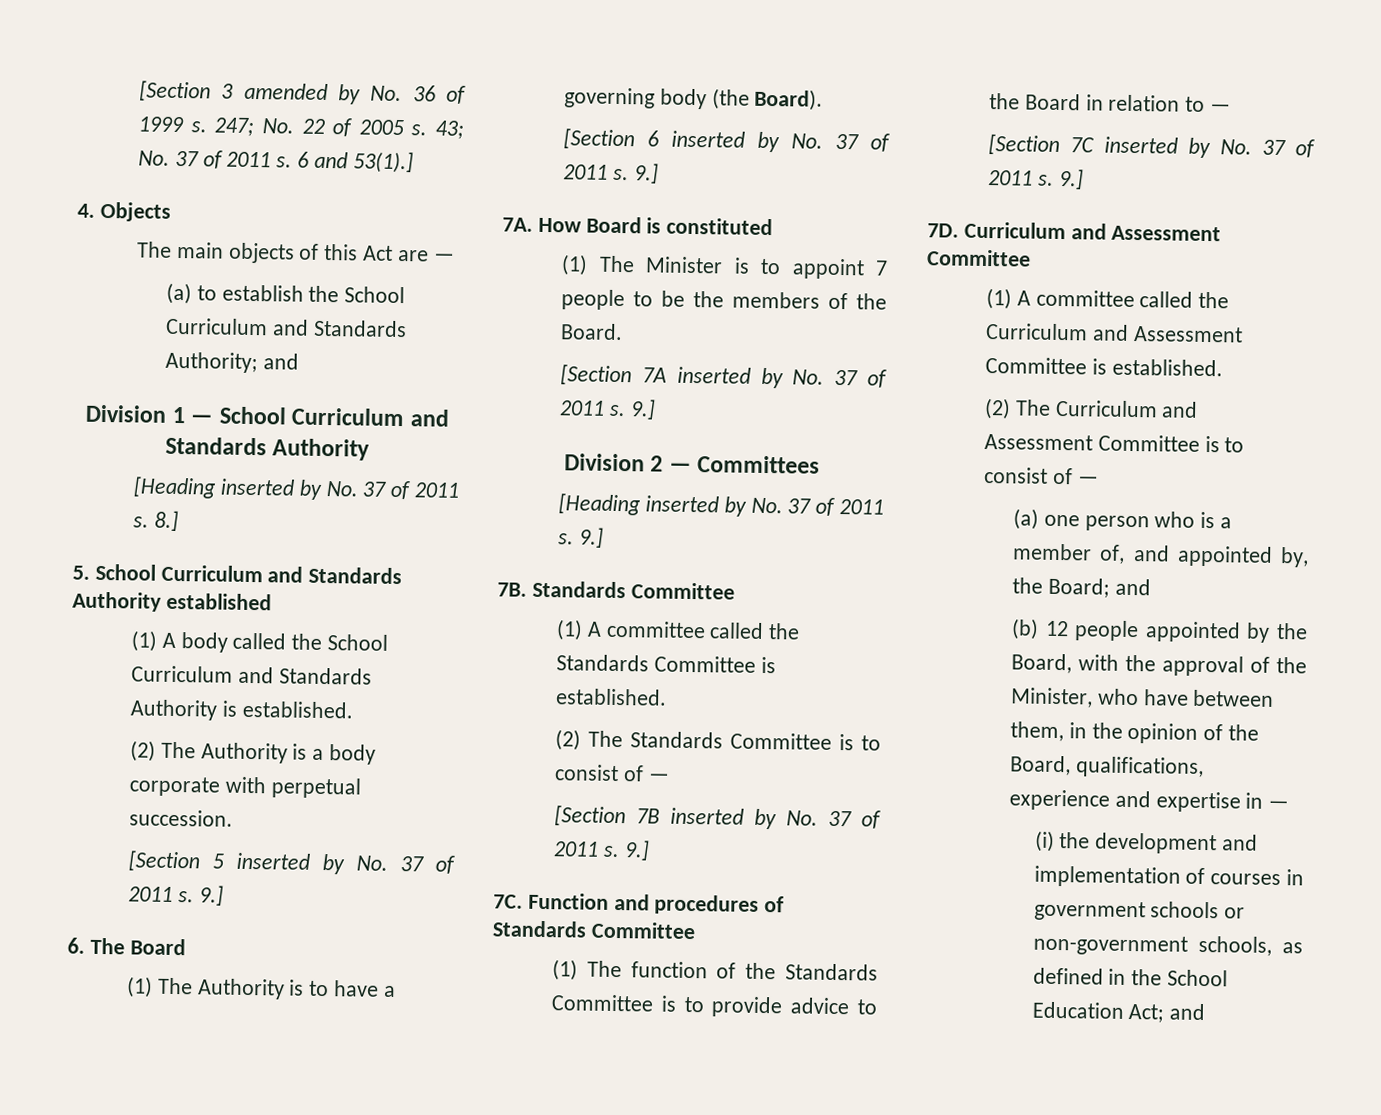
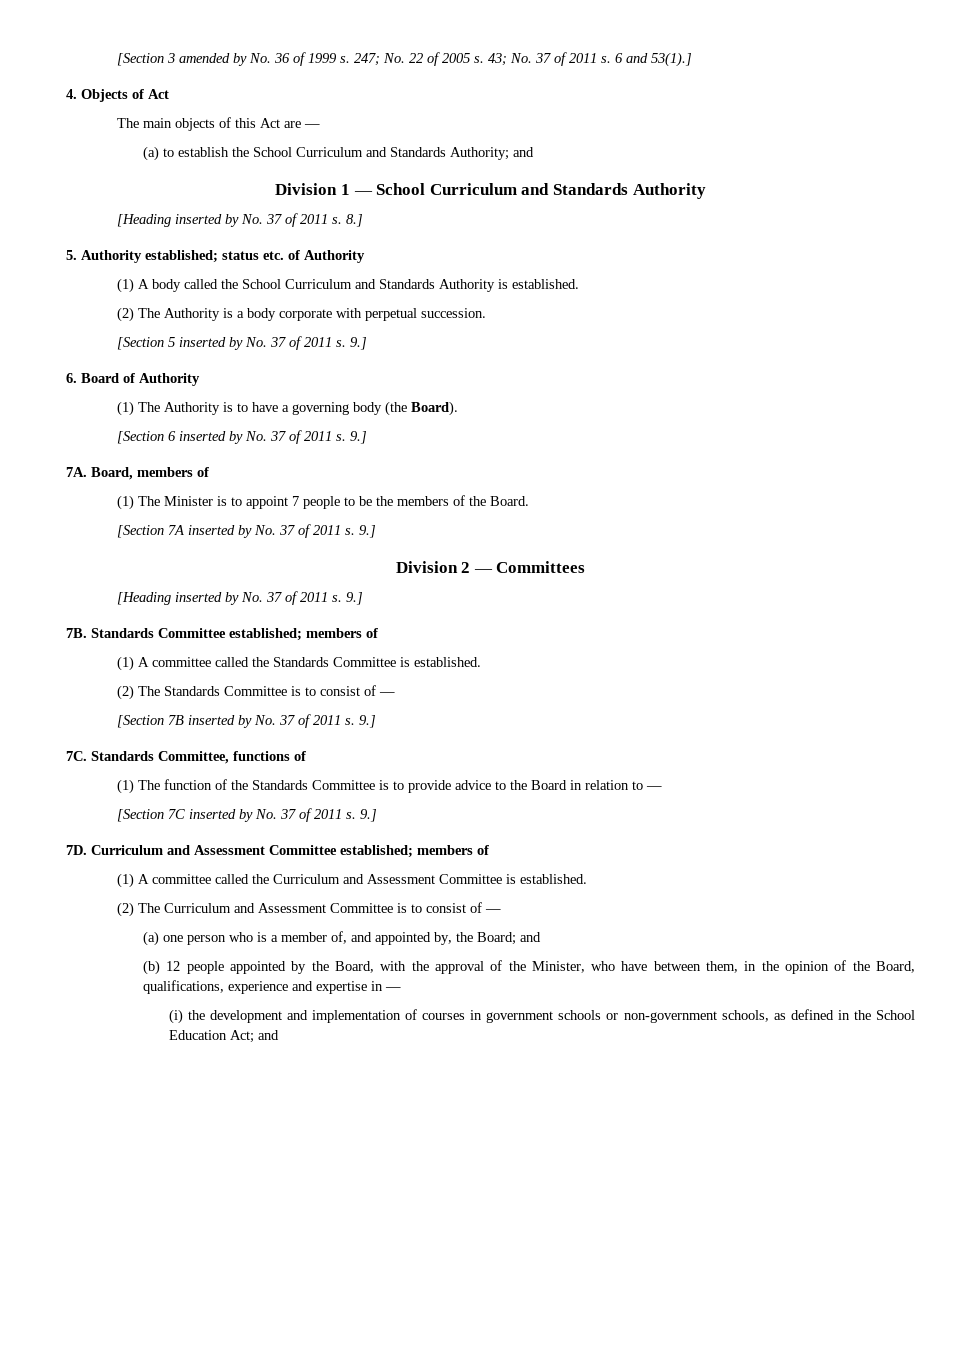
- 4. Objects
+ 4. Objects of Act
- 5. School Curriculum and Standards Authority established
+ 5. Authority established; status etc. of Authority
- 6. The Board
+ 6. Board of Authority
- How Board is constituted
+ Board, members of
- 7B. Standards Committee
+ 7B. Standards Committee established; members of
- Function and procedures of Standards Committee
+ Standards Committee, functions of
- 7D. Curriculum and Assessment Committee
+ 7D. Curriculum and Assessment Committee established; members of

